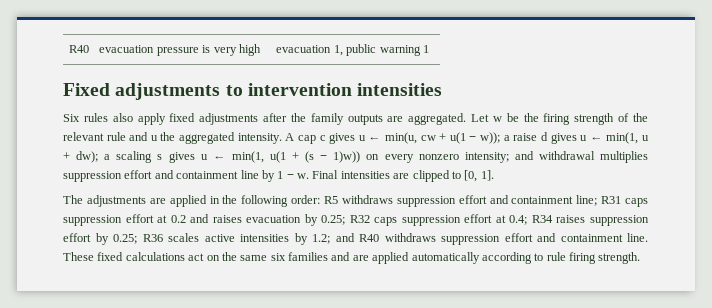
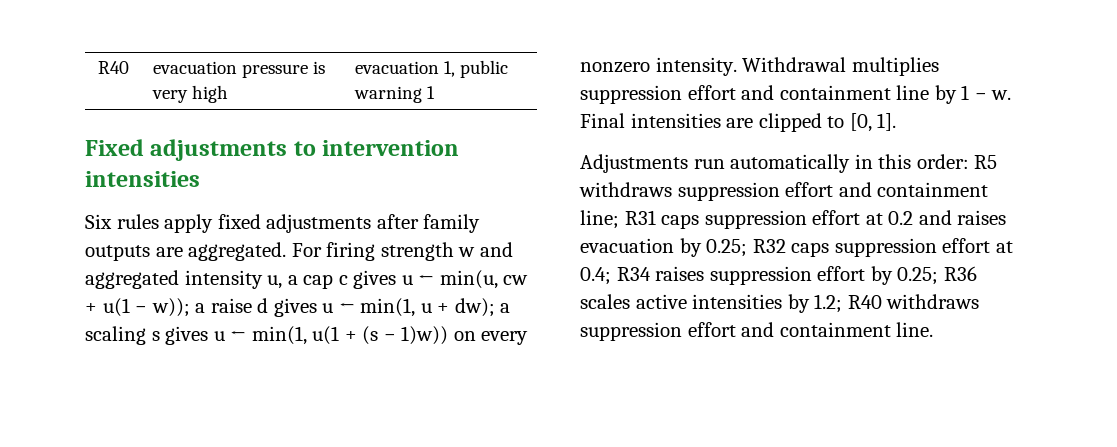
- Six rules also apply fixed adjustments after the family outputs are aggregated.
+ Six rules apply fixed adjustments after family outputs are aggregated.
- Let w be the firing strength of the relevant rule and u the aggregated intensity. A cap c gives u ← min(u, cw + u(1 − w)); a raise d gives u ← min(1, u + dw); a scaling s gives u ← min(1, u(1 + (s − 1)w)) on every nonzero intensity; and withdrawal multiplies suppression effort and containment line by 1 − w.
+ For firing strength w and aggregated intensity u, a cap c gives u ← min(u, cw + u(1 − w)); a raise d gives u ← min(1, u + dw); a scaling s gives u ← min(1, u(1 + (s − 1)w)) on every nonzero intensity. Withdrawal multiplies suppression effort and containment line by 1 − w.
- The adjustments are applied in the following order: R5 withdraws suppression effort and containment line; R31 caps suppression effort at 0.2 and raises evacuation by 0.25; R32 caps suppression effort at 0.4; R34 raises suppression effort by 0.25; R36 scales active intensities by 1.2; and R40 withdraws suppression effort and containment line. These fixed calculations act on the same six families and are applied automatically according to rule firing strength.
+ Adjustments run automatically in this order: R5 withdraws suppression effort and containment line; R31 caps suppression effort at 0.2 and raises evacuation by 0.25; R32 caps suppression effort at 0.4; R34 raises suppression effort by 0.25; R36 scales active intensities by 1.2; R40 withdraws suppression effort and containment line.

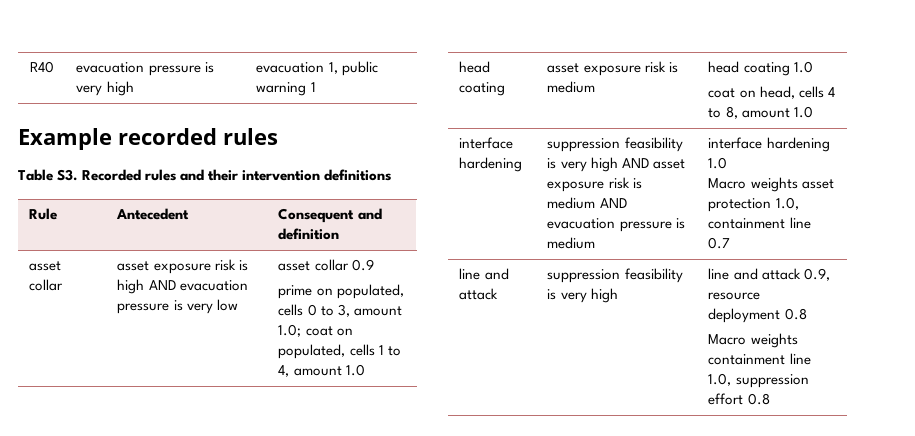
- Fixed adjustments to intervention intensities
- Six rules apply fixed adjustments after family outputs are aggregated. For firing strength w and aggregated intensity u, a cap c gives u ← min(u, cw + u(1 − w)); a raise d gives u ← min(1, u + dw); a scaling s gives u ← min(1, u(1 + (s − 1)w)) on every nonzero intensity. Withdrawal multiplies suppression effort and containment line by 1 − w. Final intensities are clipped to [0, 1].
- Adjustments run automatically in this order: R5 withdraws suppression effort and containment line; R31 caps suppression effort at 0.2 and raises evacuation by 0.25; R32 caps suppression effort at 0.4; R34 raises suppression effort by 0.25; R36 scales active intensities by 1.2; R40 withdraws suppression effort and containment line.
+ Example recorded rules
+ Table S3. Recorded rules and their intervention definitions
+ Rule | Antecedent | Consequent and definition
+ asset collar | asset exposure risk is high AND evacuation pressure is very low | asset collar 0.9
+ prime on populated, cells 0 to 3, amount 1.0; coat on populated, cells 1 to 4, amount 1.0
+ head coating | asset exposure risk is medium | head coating 1.0
+ coat on head, cells 4 to 8, amount 1.0
+ interface hardening | suppression feasibility is very high AND asset exposure risk is medium AND evacuation pressure is medium | interface hardening 1.0
+ Macro weights asset protection 1.0, containment line 0.7
+ line and attack | suppression feasibility is very high | line and attack 0.9, resource deployment 0.8
+ Macro weights containment line 1.0, suppression effort 0.8

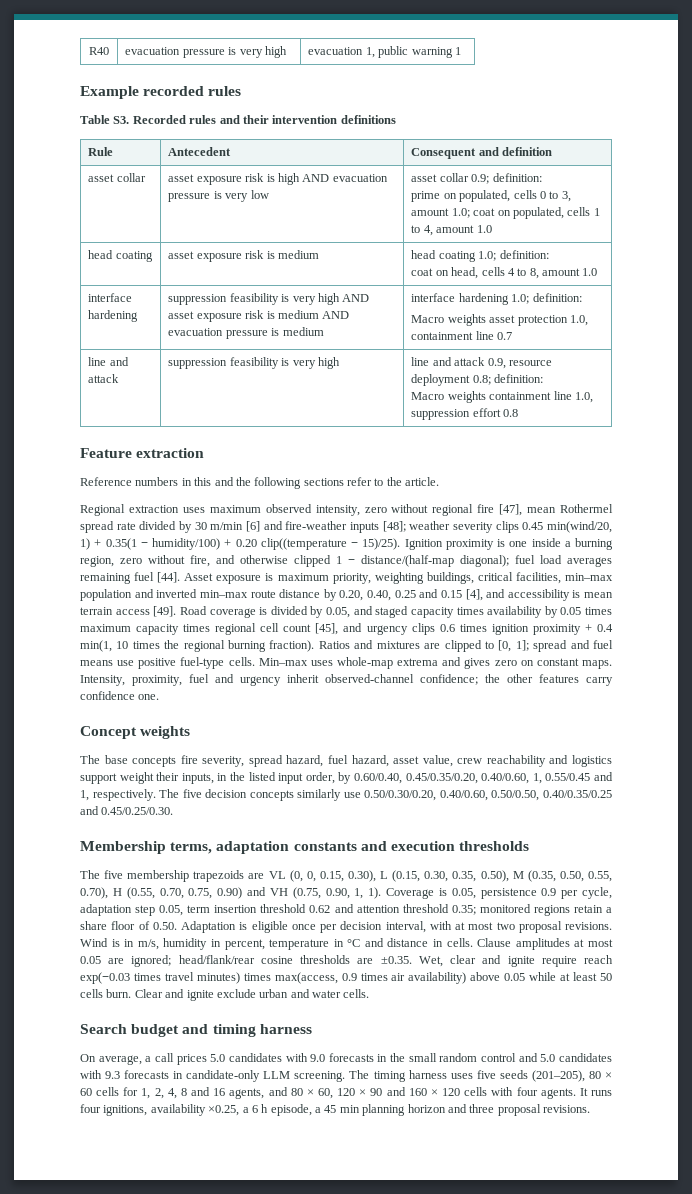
- asset collar | asset exposure risk is high AND evacuation pressure is very low | asset collar 0.9
+ asset collar | asset exposure risk is high AND evacuation pressure is very low | asset collar 0.9; definition:
- head coating | asset exposure risk is medium | head coating 1.0
+ head coating | asset exposure risk is medium | head coating 1.0; definition:
- interface hardening | suppression feasibility is very high AND asset exposure risk is medium AND evacuation pressure is medium | interface hardening 1.0
+ interface hardening | suppression feasibility is very high AND asset exposure risk is medium AND evacuation pressure is medium | interface hardening 1.0; definition:
- line and attack | suppression feasibility is very high | line and attack 0.9, resource deployment 0.8
+ line and attack | suppression feasibility is very high | line and attack 0.9, resource deployment 0.8; definition:
+ Feature extraction
+ Reference numbers in this and the following sections refer to the article.
+ Regional extraction uses maximum observed intensity, zero without regional fire [47], mean Rothermel spread rate divided by 30 m/min [6] and fire-weather inputs [48]; weather severity clips 0.45 min(wind/20, 1) + 0.35(1 − humidity/100) + 0.20 clip((temperature − 15)/25). Ignition proximity is one inside a burning region, zero without fire, and otherwise clipped 1 − distance/(half-map diagonal); fuel load averages remaining fuel [44]. Asset exposure is maximum priority, weighting buildings, critical facilities, min–max population and inverted min–max route distance by 0.20, 0.40, 0.25 and 0.15 [4], and accessibility is mean terrain access [49]. Road coverage is divided by 0.05, and staged capacity times availability by 0.05 times maximum capacity times regional cell count [45], and urgency clips 0.6 times ignition proximity + 0.4 min(1, 10 times the regional burning fraction). Ratios and mixtures are clipped to [0, 1]; spread and fuel means use positive fuel-type cells. Min–max uses whole-map extrema and gives zero on constant maps. Intensity, proximity, fuel and urgency inherit observed-channel confidence; the other features carry confidence one.
+ Concept weights
+ The base concepts fire severity, spread hazard, fuel hazard, asset value, crew reachability and logistics support weight their inputs, in the listed input order, by 0.60/0.40, 0.45/0.35/0.20, 0.40/0.60, 1, 0.55/0.45 and 1, respectively. The five decision concepts similarly use 0.50/0.30/0.20, 0.40/0.60, 0.50/0.50, 0.40/0.35/0.25 and 0.45/0.25/0.30.
+ Membership terms, adaptation constants and execution thresholds
+ The five membership trapezoids are VL (0, 0, 0.15, 0.30), L (0.15, 0.30, 0.35, 0.50), M (0.35, 0.50, 0.55, 0.70), H (0.55, 0.70, 0.75, 0.90) and VH (0.75, 0.90, 1, 1). Coverage is 0.05, persistence 0.9 per cycle, adaptation step 0.05, term insertion threshold 0.62 and attention threshold 0.35; monitored regions retain a share floor of 0.50. Adaptation is eligible once per decision interval, with at most two proposal revisions. Wind is in m/s, humidity in percent, temperature in °C and distance in cells. Clause amplitudes at most 0.05 are ignored; head/flank/rear cosine thresholds are ±0.35. Wet, clear and ignite require reach exp(−0.03 times travel minutes) times max(access, 0.9 times air availability) above 0.05 while at least 50 cells burn. Clear and ignite exclude urban and water cells.
+ Search budget and timing harness
+ On average, a call prices 5.0 candidates with 9.0 forecasts in the small random control and 5.0 candidates with 9.3 forecasts in candidate-only LLM screening. The timing harness uses five seeds (201–205), 80 × 60 cells for 1, 2, 4, 8 and 16 agents, and 80 × 60, 120 × 90 and 160 × 120 cells with four agents. It runs four ignitions, availability ×0.25, a 6 h episode, a 45 min planning horizon and three proposal revisions.

